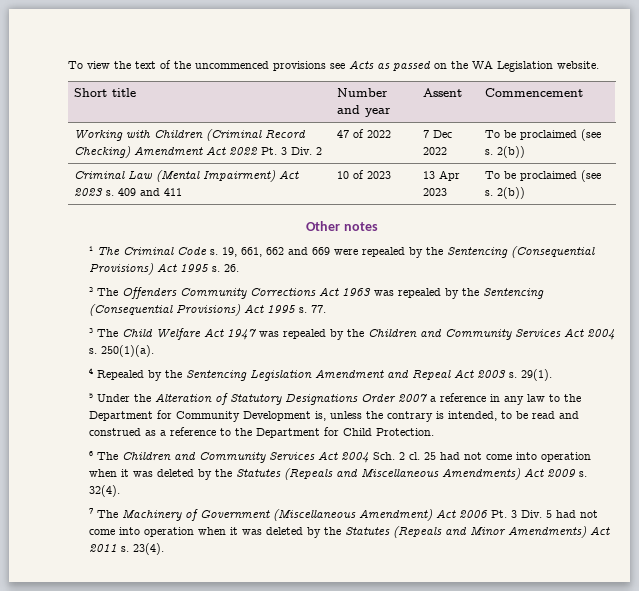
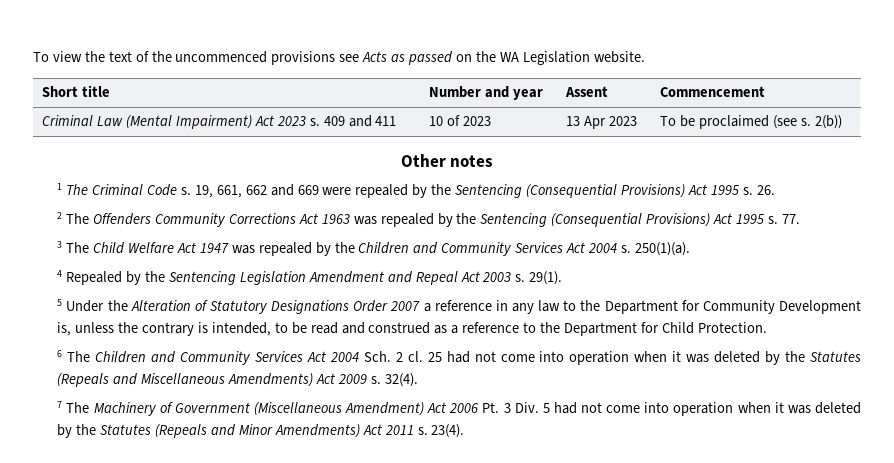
- Working with Children (Criminal Record Checking) Amendment Act 2022 Pt. 3 Div. 2 | 47 of 2022 | 7 Dec 2022 | To be proclaimed (see s. 2(b))

